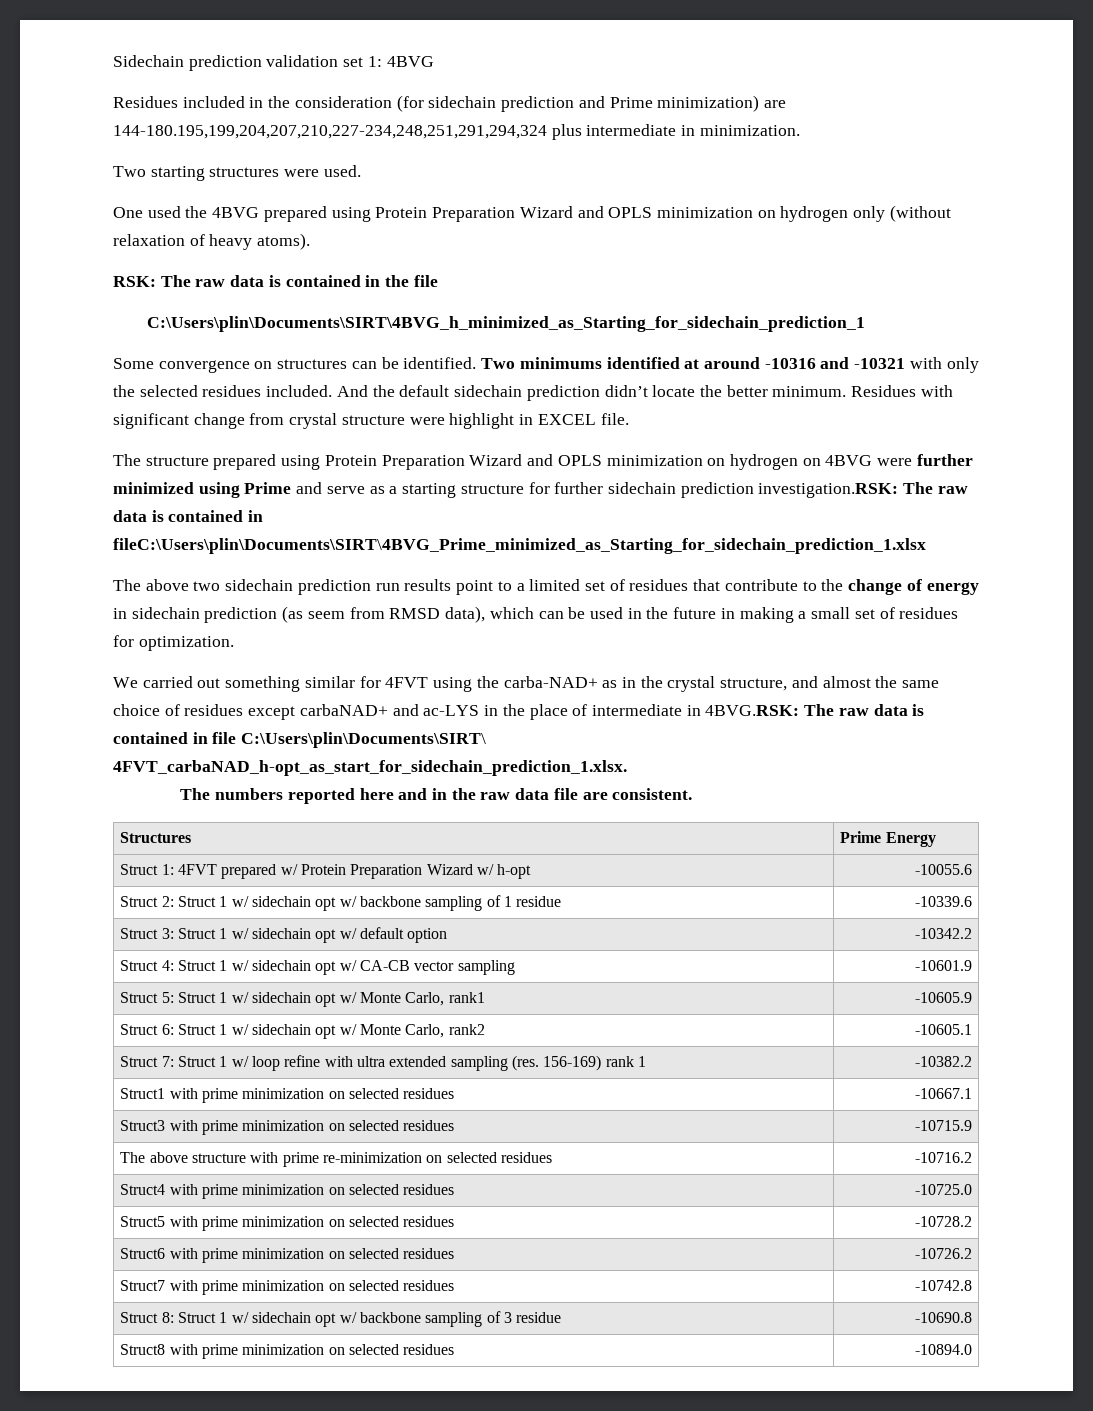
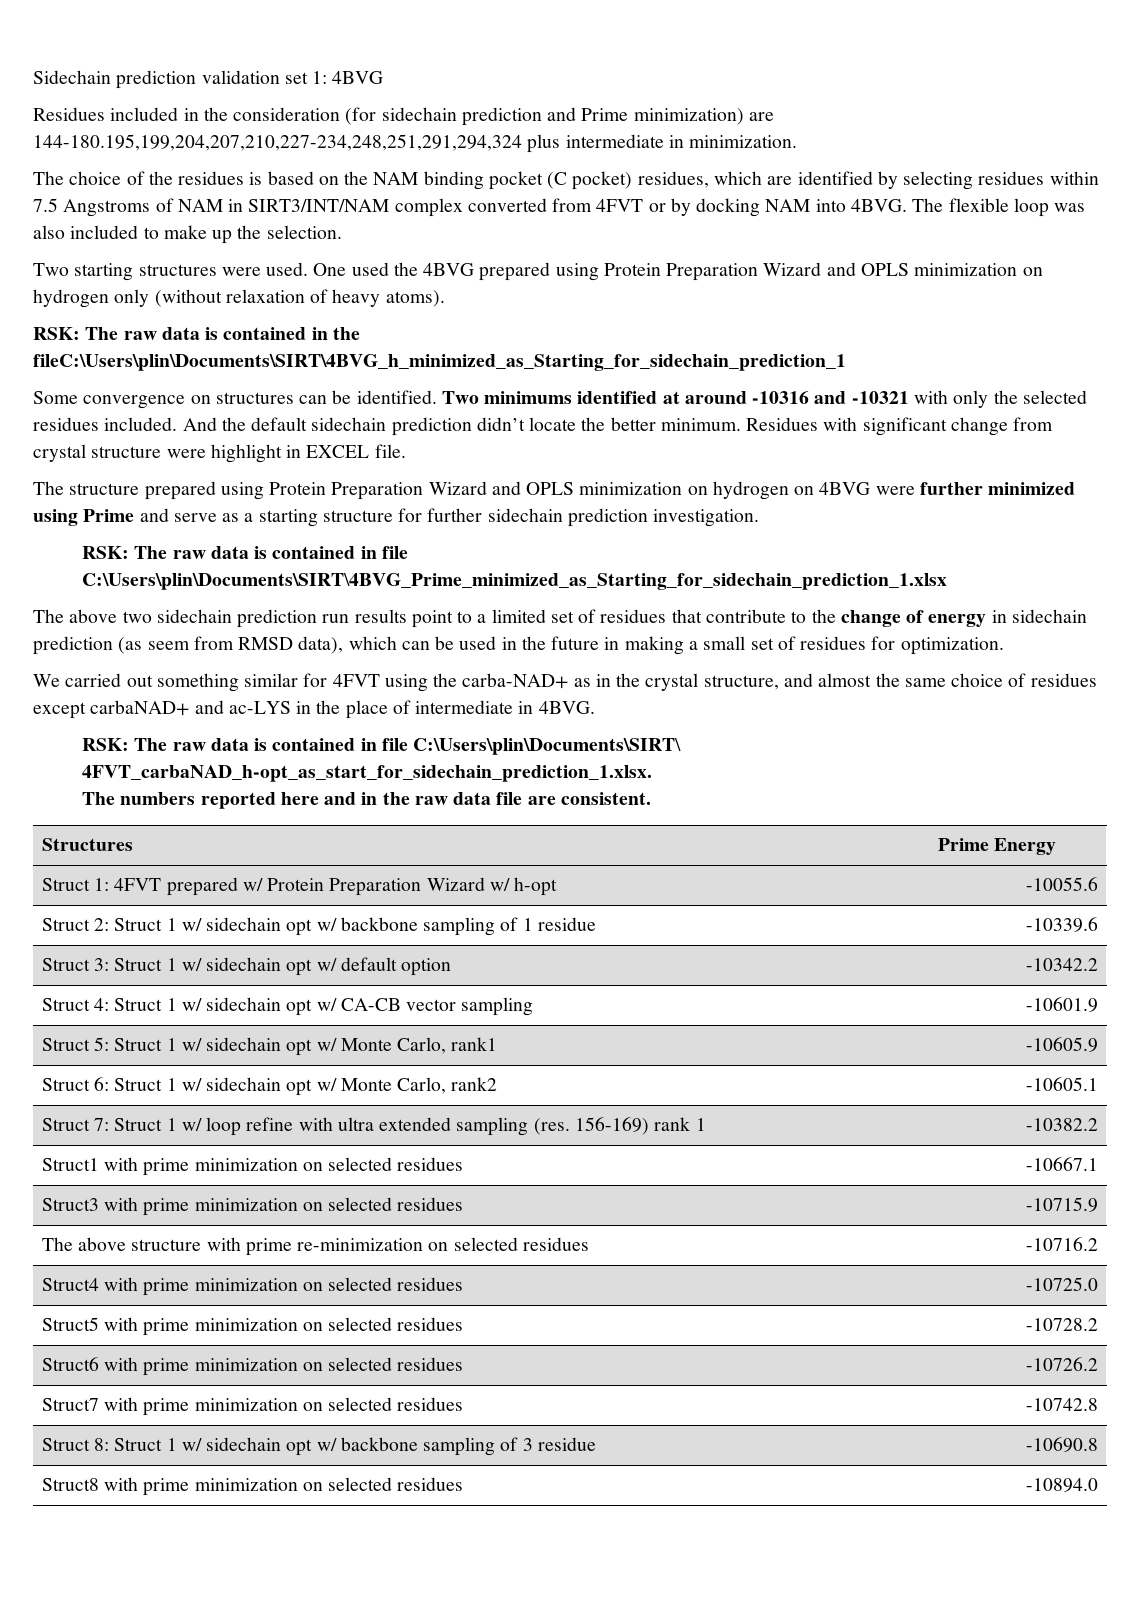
+ The choice of the residues is based on the NAM binding pocket (C pocket) residues, which are identified by selecting residues within 7.5 Angstroms of NAM in SIRT3/INT/NAM complex converted from 4FVT or by docking NAM into 4BVG. The flexible loop was also included to make up the selection.
- Two starting structures were used.
- One used the 4BVG prepared using Protein Preparation Wizard and OPLS minimization on hydrogen only (without relaxation of heavy atoms).
+ Two starting structures were used. One used the 4BVG prepared using Protein Preparation Wizard and OPLS minimization on hydrogen only (without relaxation of heavy atoms).
- RSK: The raw data is contained in the file
- C:\Users\plin\Documents\SIRT\4BVG_h_minimized_as_Starting_for_sidechain_prediction_1
+ RSK: The raw data is contained in the fileC:\Users\plin\Documents\SIRT\4BVG_h_minimized_as_Starting_for_sidechain_prediction_1
- The structure prepared using Protein Preparation Wizard and OPLS minimization on hydrogen on 4BVG were further minimized using Prime and serve as a starting structure for further sidechain prediction investigation.RSK: The raw data is contained in fileC:\Users\plin\Documents\SIRT\4BVG_Prime_minimized_as_Starting_for_sidechain_prediction_1.xlsx
+ The structure prepared using Protein Preparation Wizard and OPLS minimization on hydrogen on 4BVG were further minimized using Prime and serve as a starting structure for further sidechain prediction investigation.
+ RSK: The raw data is contained in file C:\Users\plin\Documents\SIRT\4BVG_Prime_minimized_as_Starting_for_sidechain_prediction_1.xlsx
- We carried out something similar for 4FVT using the carba-NAD+ as in the crystal structure, and almost the same choice of residues except carbaNAD+ and ac-LYS in the place of intermediate in 4BVG.RSK: The raw data is contained in file C:\Users\plin\Documents\SIRT\ 4FVT_carbaNAD_h-opt_as_start_for_sidechain_prediction_1.xlsx.
+ We carried out something similar for 4FVT using the carba-NAD+ as in the crystal structure, and almost the same choice of residues except carbaNAD+ and ac-LYS in the place of intermediate in 4BVG.
+ RSK: The raw data is contained in file C:\Users\plin\Documents\SIRT\ 4FVT_carbaNAD_h-opt_as_start_for_sidechain_prediction_1.xlsx.

